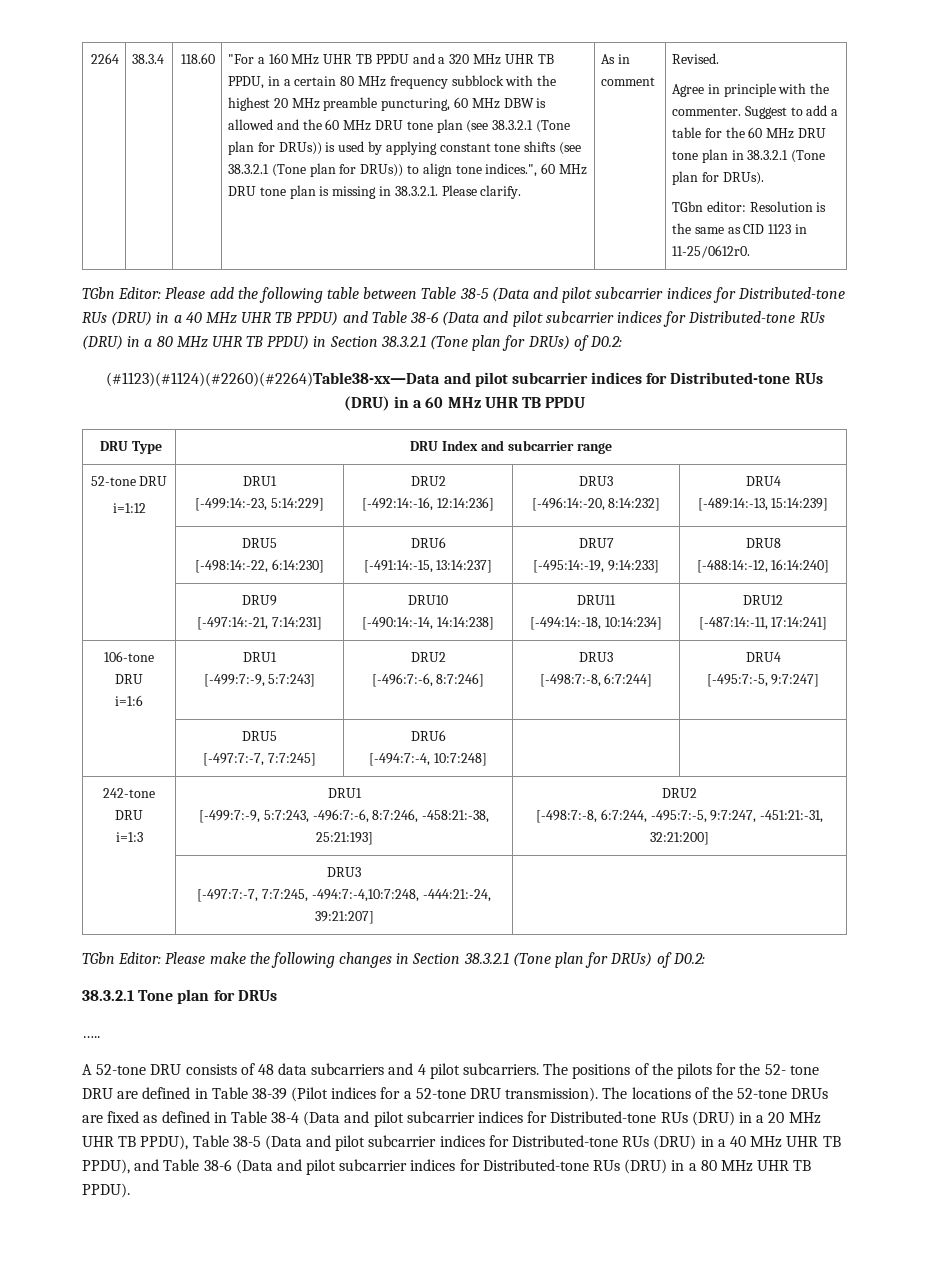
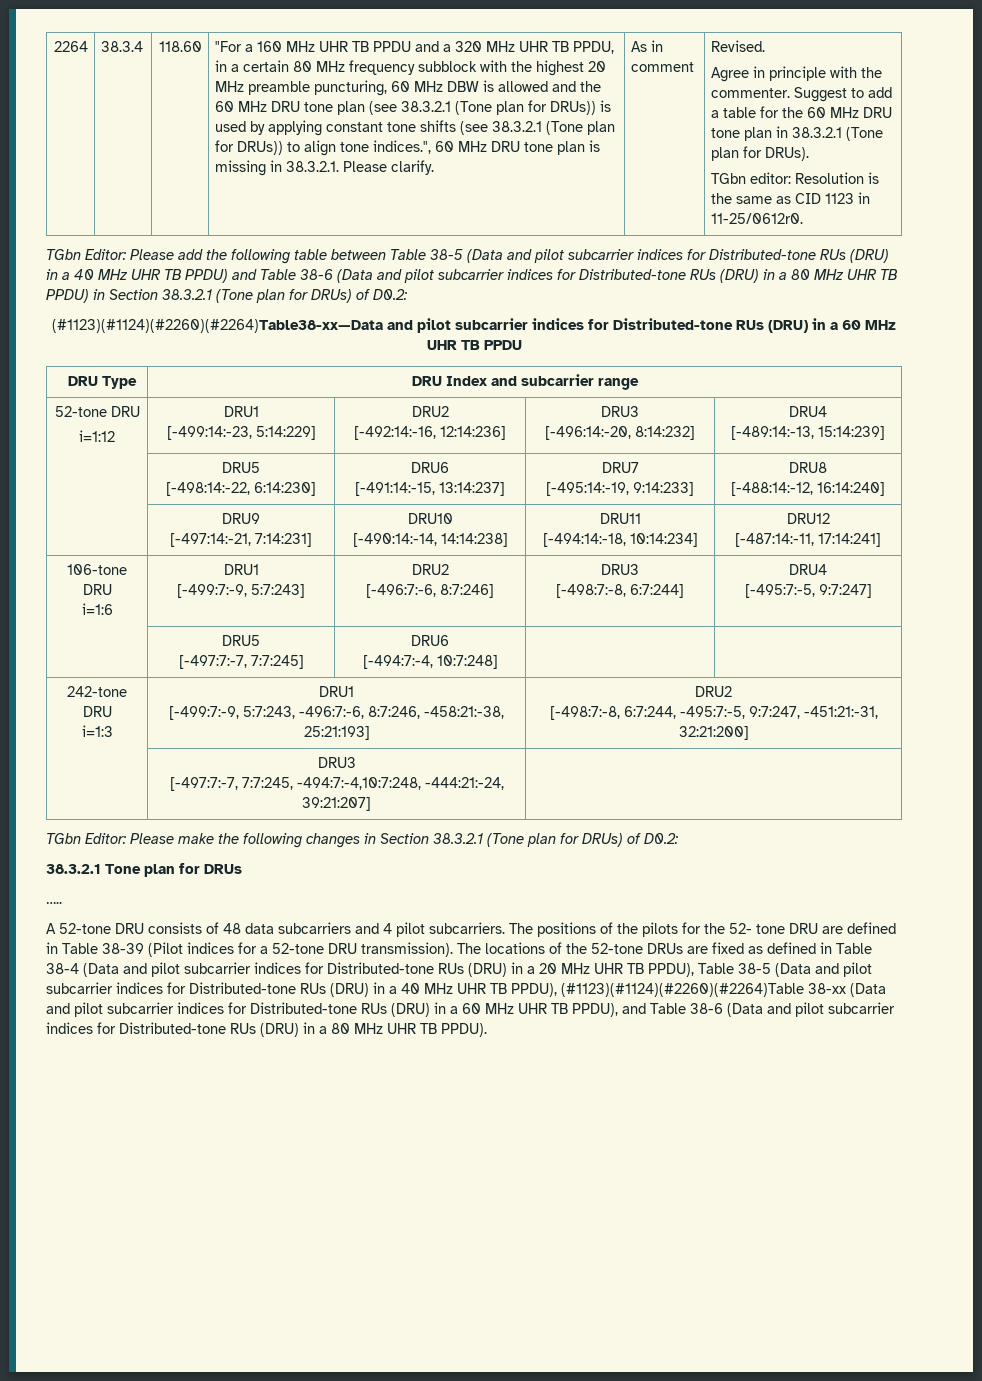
- The locations of the 52-tone DRUs are fixed as defined in Table 38-4 (Data and pilot subcarrier indices for Distributed-tone RUs (DRU) in a 20 MHz UHR TB PPDU), Table 38-5 (Data and pilot subcarrier indices for Distributed-tone RUs (DRU) in a 40 MHz UHR TB PPDU), and Table 38-6 (Data and pilot subcarrier indices for Distributed-tone RUs (DRU) in a 80 MHz UHR TB PPDU).
+ The locations of the 52-tone DRUs are fixed as defined in Table 38-4 (Data and pilot subcarrier indices for Distributed-tone RUs (DRU) in a 20 MHz UHR TB PPDU), Table 38-5 (Data and pilot subcarrier indices for Distributed-tone RUs (DRU) in a 40 MHz UHR TB PPDU), (#1123)(#1124)(#2260)(#2264)Table 38-xx (Data and pilot subcarrier indices for Distributed-tone RUs (DRU) in a 60 MHz UHR TB PPDU), and Table 38-6 (Data and pilot subcarrier indices for Distributed-tone RUs (DRU) in a 80 MHz UHR TB PPDU).

